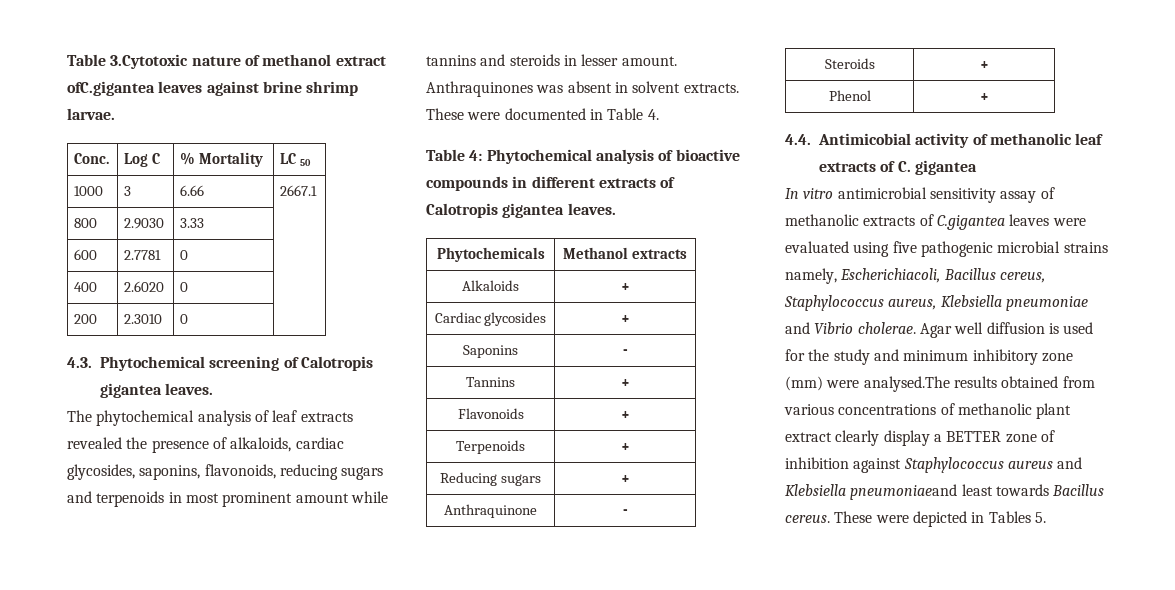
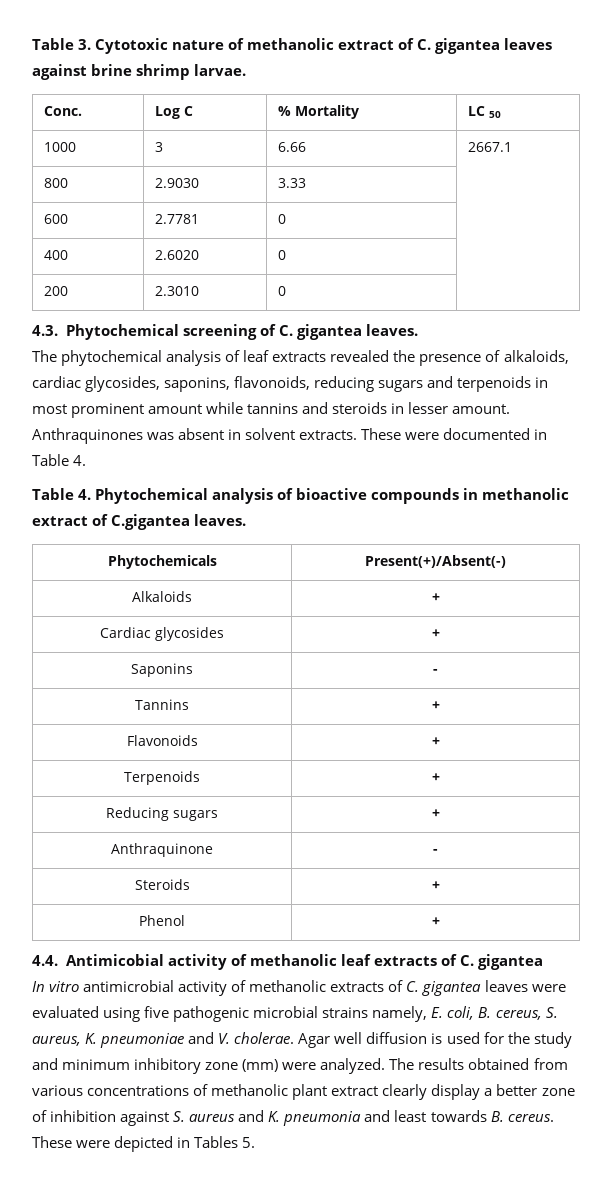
- Table 3.Cytotoxic nature of methanol extract ofC.gigantea leaves against brine shrimp larvae.
+ Table 3. Cytotoxic nature of methanolic extract of C. gigantea leaves against brine shrimp larvae.
- 4.3. Phytochemical screening of Calotropis gigantea leaves.
+ 4.3. Phytochemical screening of C. gigantea leaves.
- Table 4: Phytochemical analysis of bioactive compounds in different extracts of Calotropis gigantea leaves.
+ Table 4. Phytochemical analysis of bioactive compounds in methanolic extract of C.gigantea leaves.
- Phytochemicals | Methanol extracts
+ Phytochemicals | Present(+)/Absent(-)
- In vitro antimicrobial sensitivity assay of methanolic extracts of C.gigantea leaves were evaluated using five pathogenic microbial strains namely, Escherichiacoli, Bacillus cereus, Staphylococcus aureus, Klebsiella pneumoniae and Vibrio cholerae.
+ In vitro antimicrobial activity of methanolic extracts of C. gigantea leaves were evaluated using five pathogenic microbial strains namely, E. coli, B. cereus, S. aureus, K. pneumoniae and V. cholerae.
- Agar well diffusion is used for the study and minimum inhibitory zone (mm) were analysed.The results obtained from various concentrations of methanolic plant extract clearly display a BETTER zone of inhibition against Staphylococcus aureus and Klebsiella pneumoniaeand least towards Bacillus cereus.
+ Agar well diffusion is used for the study and minimum inhibitory zone (mm) were analyzed. The results obtained from various concentrations of methanolic plant extract clearly display a better zone of inhibition against S. aureus and K. pneumonia and least towards B. cereus.

